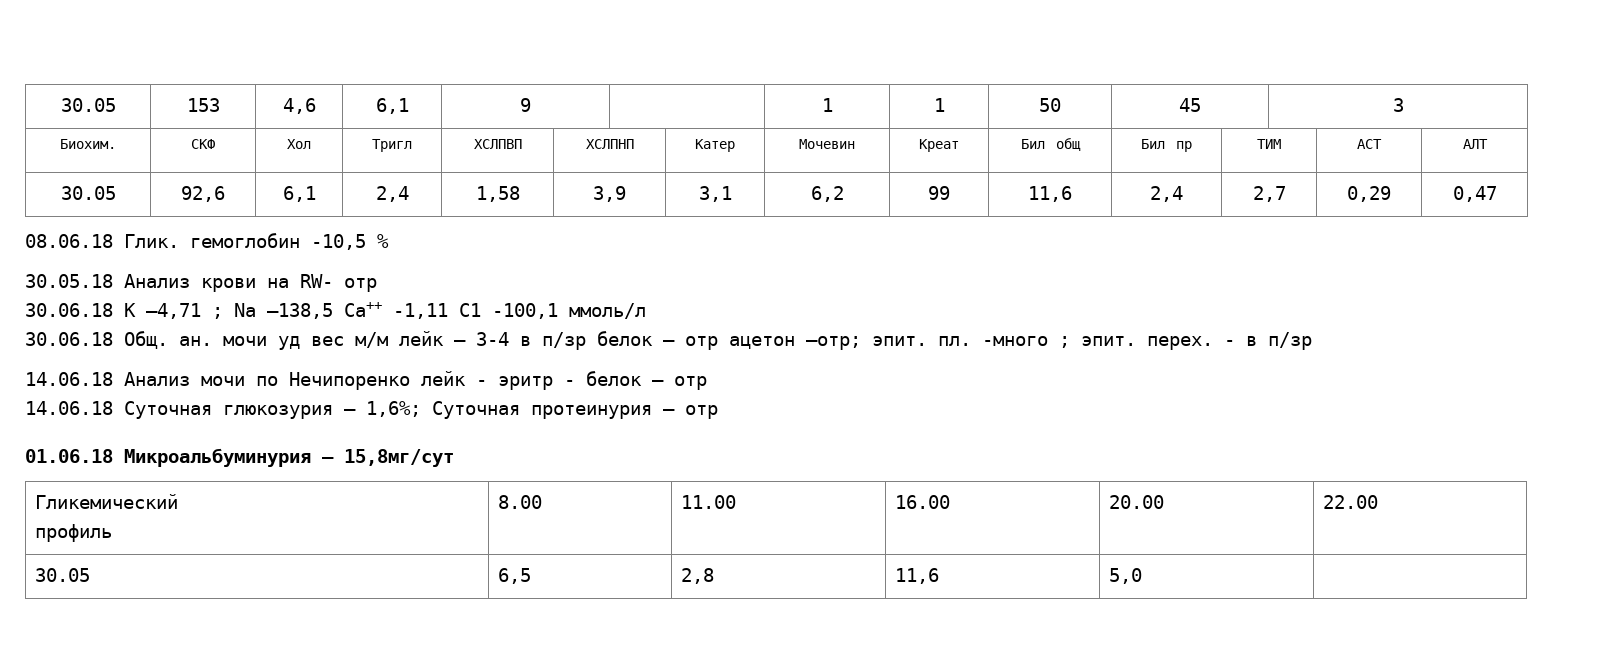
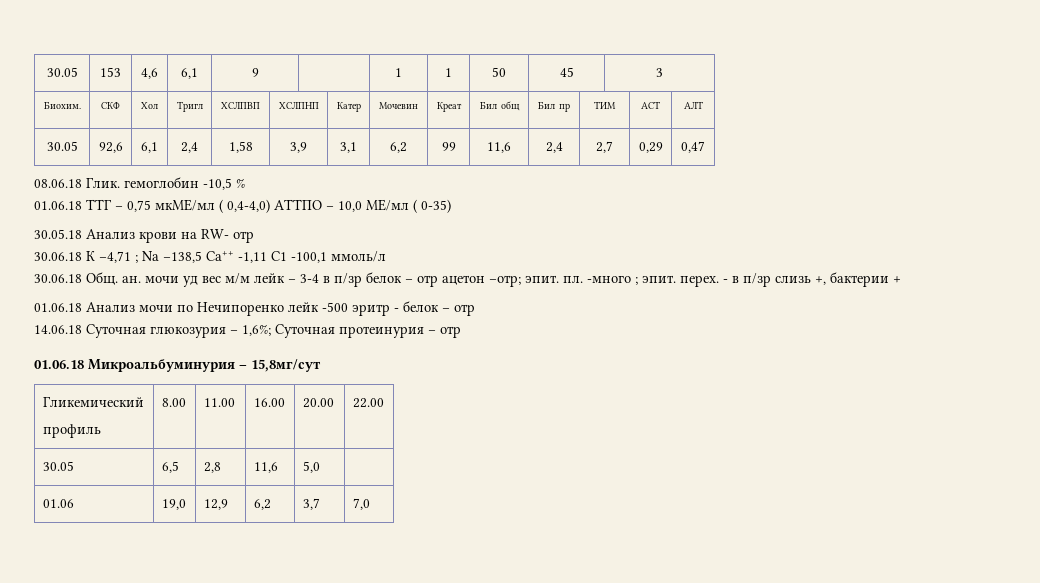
+ 01.06.18 ТТГ – 0,75 мкМЕ/мл ( 0,4-4,0) АТТПО – 10,0 МЕ/мл ( 0-35)
- - в п/зр
- 14.06.18 Анализ мочи по Нечипоренко лейк - эритр - белок – отр
+ - в п/зр слизь +, бактерии +
+ 01.06.18 Анализ мочи по Нечипоренко лейк -500 эритр - белок – отр
+ 01.06 | 19,0 | 12,9 | 6,2 | 3,7 | 7,0

